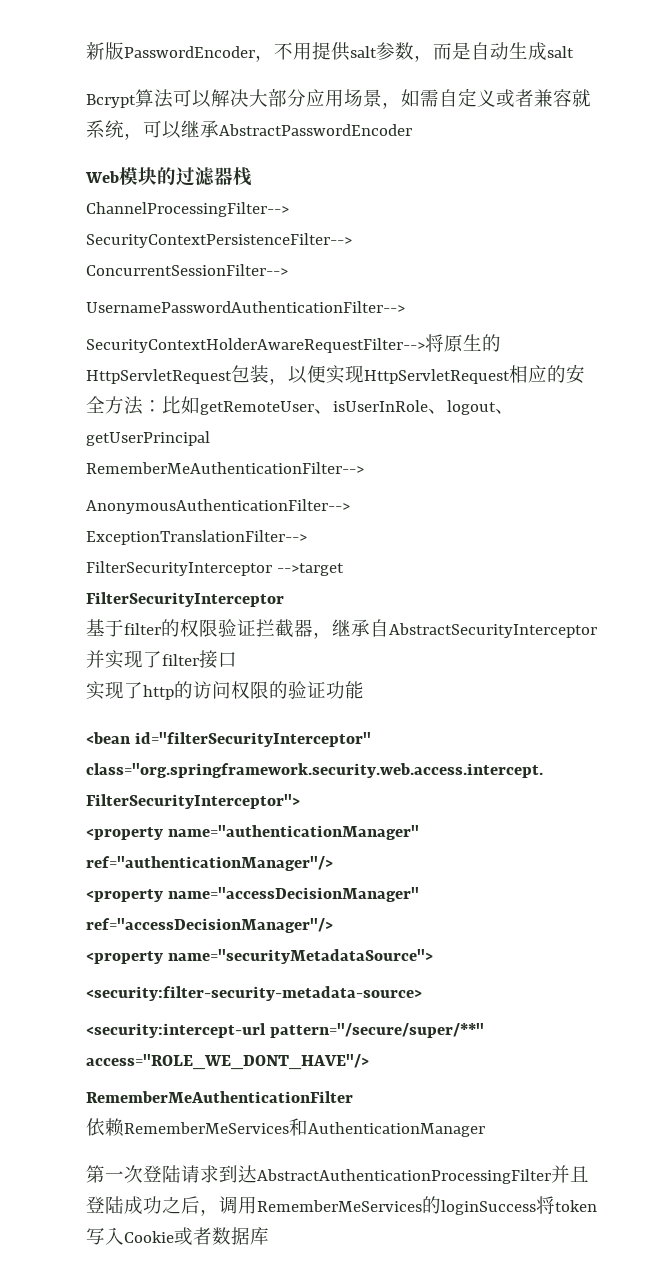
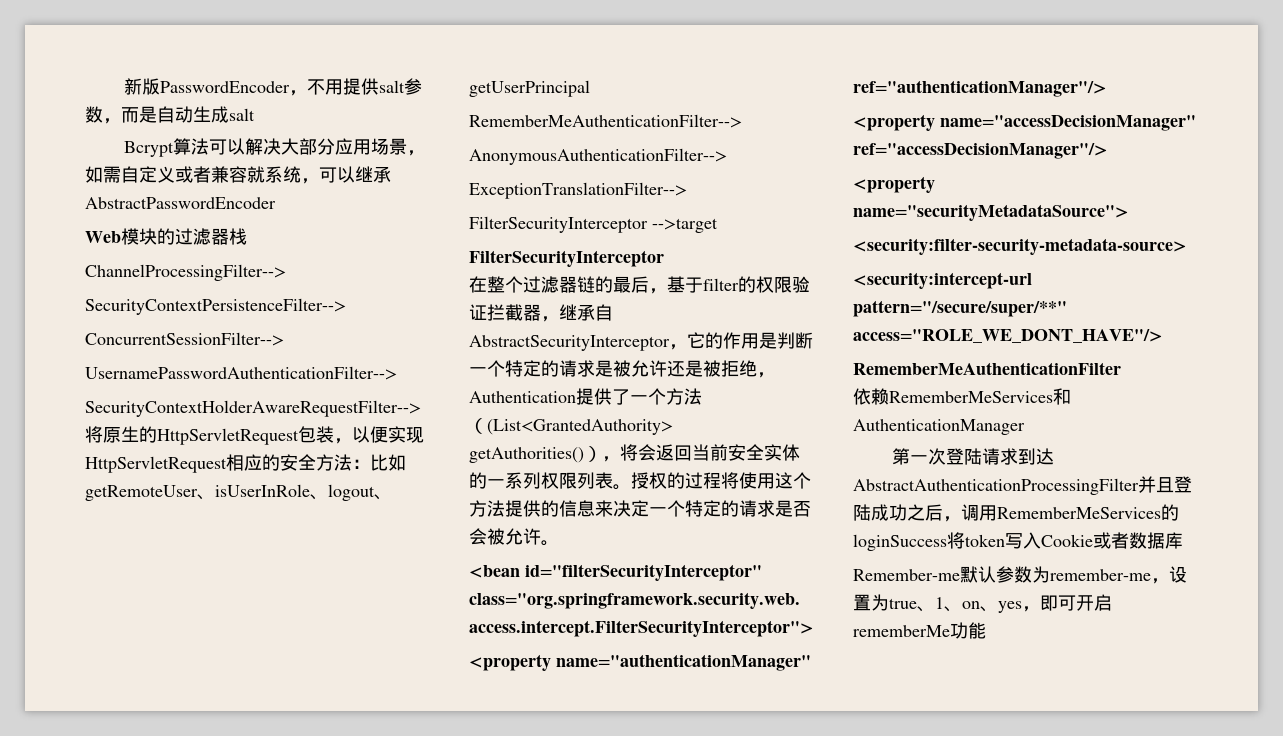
- 基于filter的权限验证拦截器，继承自AbstractSecurityInterceptor并实现了filter接口
- 实现了http的访问权限的验证功能
+ 在整个过滤器链的最后，基于filter的权限验证拦截器，继承自AbstractSecurityInterceptor，它的作用是判断一个特定的请求是被允许还是被拒绝，Authentication提供了一个方法（(List<GrantedAuthority> getAuthorities()），将会返回当前安全实体的一系列权限列表。授权的过程将使用这个方法提供的信息来决定一个特定的请求是否会被允许。
+ Remember-me默认参数为remember-me，设置为true、1、on、yes，即可开启rememberMe功能

